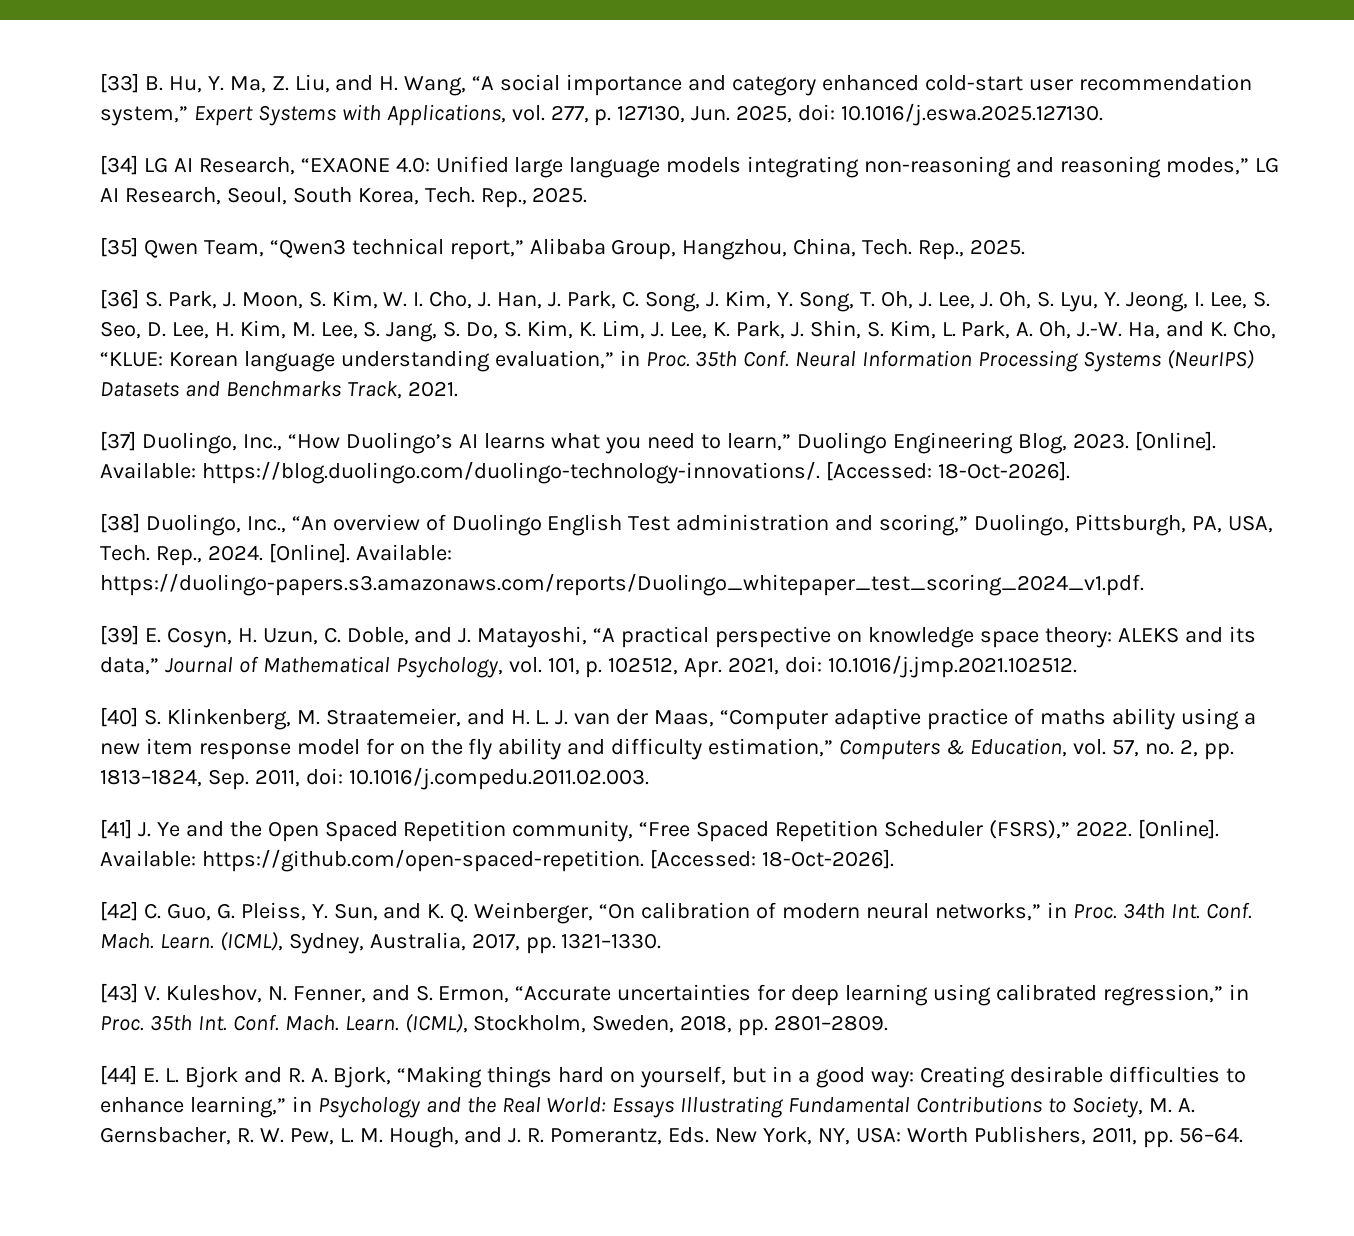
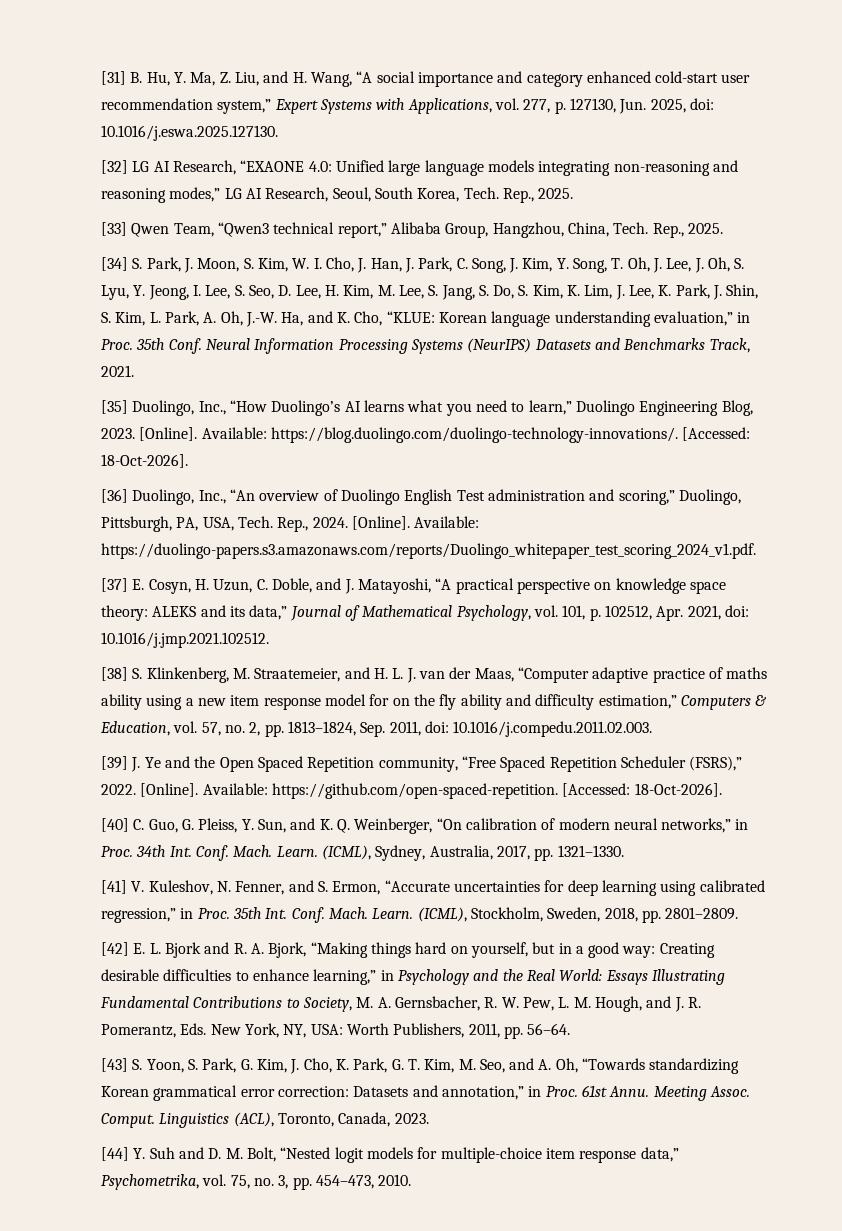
- [33] B. Hu, Y. Ma, Z. Liu, and H. Wang, “A social importance and category enhanced cold-start user recommendation system,” Expert Systems with Applications, vol. 277, p. 127130, Jun. 2025, doi: 10.1016/j.eswa.2025.127130.
+ [31] B. Hu, Y. Ma, Z. Liu, and H. Wang, “A social importance and category enhanced cold-start user recommendation system,” Expert Systems with Applications, vol. 277, p. 127130, Jun. 2025, doi: 10.1016/j.eswa.2025.127130.
- [34] LG AI Research, “EXAONE 4.0: Unified large language models integrating non-reasoning and reasoning modes,” LG AI Research, Seoul, South Korea, Tech.
+ [32] LG AI Research, “EXAONE 4.0: Unified large language models integrating non-reasoning and reasoning modes,” LG AI Research, Seoul, South Korea, Tech.
- [35] Qwen Team, “Qwen3 technical report,” Alibaba Group, Hangzhou, China, Tech.
+ [33] Qwen Team, “Qwen3 technical report,” Alibaba Group, Hangzhou, China, Tech.
- [36] S. Park, J. Moon, S. Kim, W. I. Cho, J. Han, J. Park, C. Song, J. Kim, Y. Song, T. Oh, J. Lee, J. Oh, S. Lyu, Y. Jeong, I. Lee, S. Seo, D. Lee, H. Kim, M. Lee, S. Jang, S. Do, S. Kim, K. Lim, J. Lee, K. Park, J. Shin, S. Kim, L. Park, A. Oh, J.-W. Ha, and K. Cho, “KLUE:
+ [34] S. Park, J. Moon, S. Kim, W. I. Cho, J. Han, J. Park, C. Song, J. Kim, Y. Song, T. Oh, J. Lee, J. Oh, S. Lyu, Y. Jeong, I. Lee, S. Seo, D. Lee, H. Kim, M. Lee, S. Jang, S. Do, S. Kim, K. Lim, J. Lee, K. Park, J. Shin, S. Kim, L. Park, A. Oh, J.-W. Ha, and K. Cho, “KLUE:
- [37] Duolingo, Inc., “How Duolingo’s AI learns what you need to learn,” Duolingo Engineering Blog, 2023.
+ [35] Duolingo, Inc., “How Duolingo’s AI learns what you need to learn,” Duolingo Engineering Blog, 2023.
- [38] Duolingo, Inc., “An overview of Duolingo English Test administration and scoring,” Duolingo, Pittsburgh, PA, USA, Tech.
+ [36] Duolingo, Inc., “An overview of Duolingo English Test administration and scoring,” Duolingo, Pittsburgh, PA, USA, Tech.
- [39] E. Cosyn, H. Uzun, C. Doble, and J. Matayoshi, “A practical perspective on knowledge space theory: ALEKS and its data,” Journal of Mathematical Psychology, vol. 101, p. 102512, Apr. 2021, doi: 10.1016/j.jmp.2021.102512.
+ [37] E. Cosyn, H. Uzun, C. Doble, and J. Matayoshi, “A practical perspective on knowledge space theory: ALEKS and its data,” Journal of Mathematical Psychology, vol. 101, p. 102512, Apr. 2021, doi: 10.1016/j.jmp.2021.102512.
- [40] S. Klinkenberg, M. Straatemeier, and H. L. J. van der Maas, “Computer adaptive practice of maths ability using a new item response model for on the fly ability and difficulty estimation,” Computers & Education, vol. 57, no. 2, pp. 1813–1824, Sep. 2011, doi: 10.1016/j.compedu.2011.02.003.
+ [38] S. Klinkenberg, M. Straatemeier, and H. L. J. van der Maas, “Computer adaptive practice of maths ability using a new item response model for on the fly ability and difficulty estimation,” Computers & Education, vol. 57, no. 2, pp. 1813–1824, Sep. 2011, doi: 10.1016/j.compedu.2011.02.003.
- [41] J. Ye and the Open Spaced Repetition community, “Free Spaced Repetition Scheduler (FSRS),” 2022.
+ [39] J. Ye and the Open Spaced Repetition community, “Free Spaced Repetition Scheduler (FSRS),” 2022.
- [42] C. Guo, G. Pleiss, Y. Sun, and K. Q. Weinberger, “On calibration of modern neural networks,” in Proc.
+ [40] C. Guo, G. Pleiss, Y. Sun, and K. Q. Weinberger, “On calibration of modern neural networks,” in Proc.
- [43] V. Kuleshov, N. Fenner, and S. Ermon, “Accurate uncertainties for deep learning using calibrated regression,” in Proc.
+ [41] V. Kuleshov, N. Fenner, and S. Ermon, “Accurate uncertainties for deep learning using calibrated regression,” in Proc.
- [44] E. L. Bjork and R. A. Bjork, “Making things hard on yourself, but in a good way: Creating desirable difficulties to enhance learning,” in Psychology and the Real World: Essays Illustrating Fundamental Contributions to Society, M. A. Gernsbacher, R. W. Pew, L. M. Hough, and J. R. Pomerantz, Eds. New York, NY, USA: Worth Publishers, 2011, pp. 56–64.
+ [42] E. L. Bjork and R. A. Bjork, “Making things hard on yourself, but in a good way: Creating desirable difficulties to enhance learning,” in Psychology and the Real World: Essays Illustrating Fundamental Contributions to Society, M. A. Gernsbacher, R. W. Pew, L. M. Hough, and J. R. Pomerantz, Eds. New York, NY, USA: Worth Publishers, 2011, pp. 56–64.
+ [43] S. Yoon, S. Park, G. Kim, J. Cho, K. Park, G. T. Kim, M. Seo, and A. Oh, “Towards standardizing Korean grammatical error correction: Datasets and annotation,” in Proc. 61st Annu. Meeting Assoc. Comput. Linguistics (ACL), Toronto, Canada, 2023.
+ [44] Y. Suh and D. M. Bolt, “Nested logit models for multiple-choice item response data,” Psychometrika, vol. 75, no. 3, pp. 454–473, 2010.

